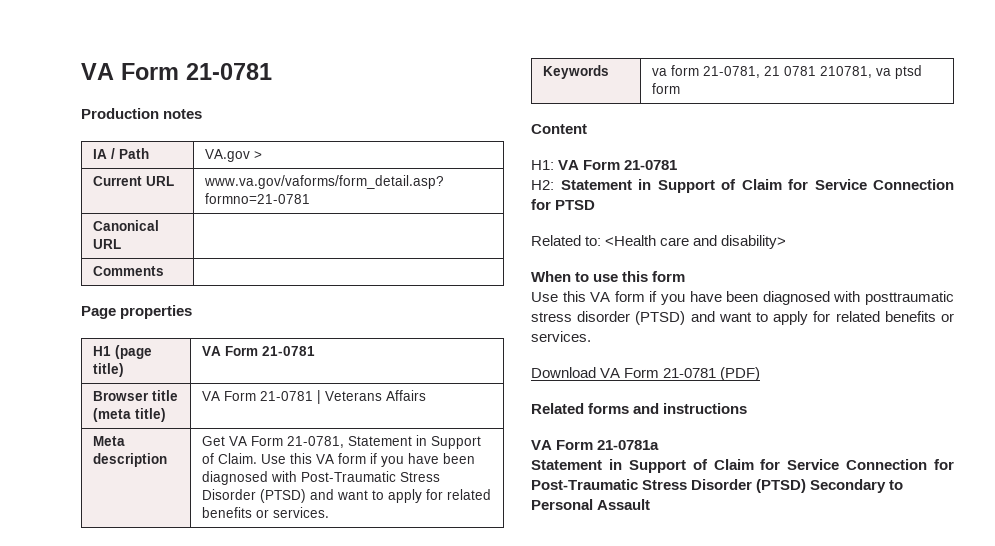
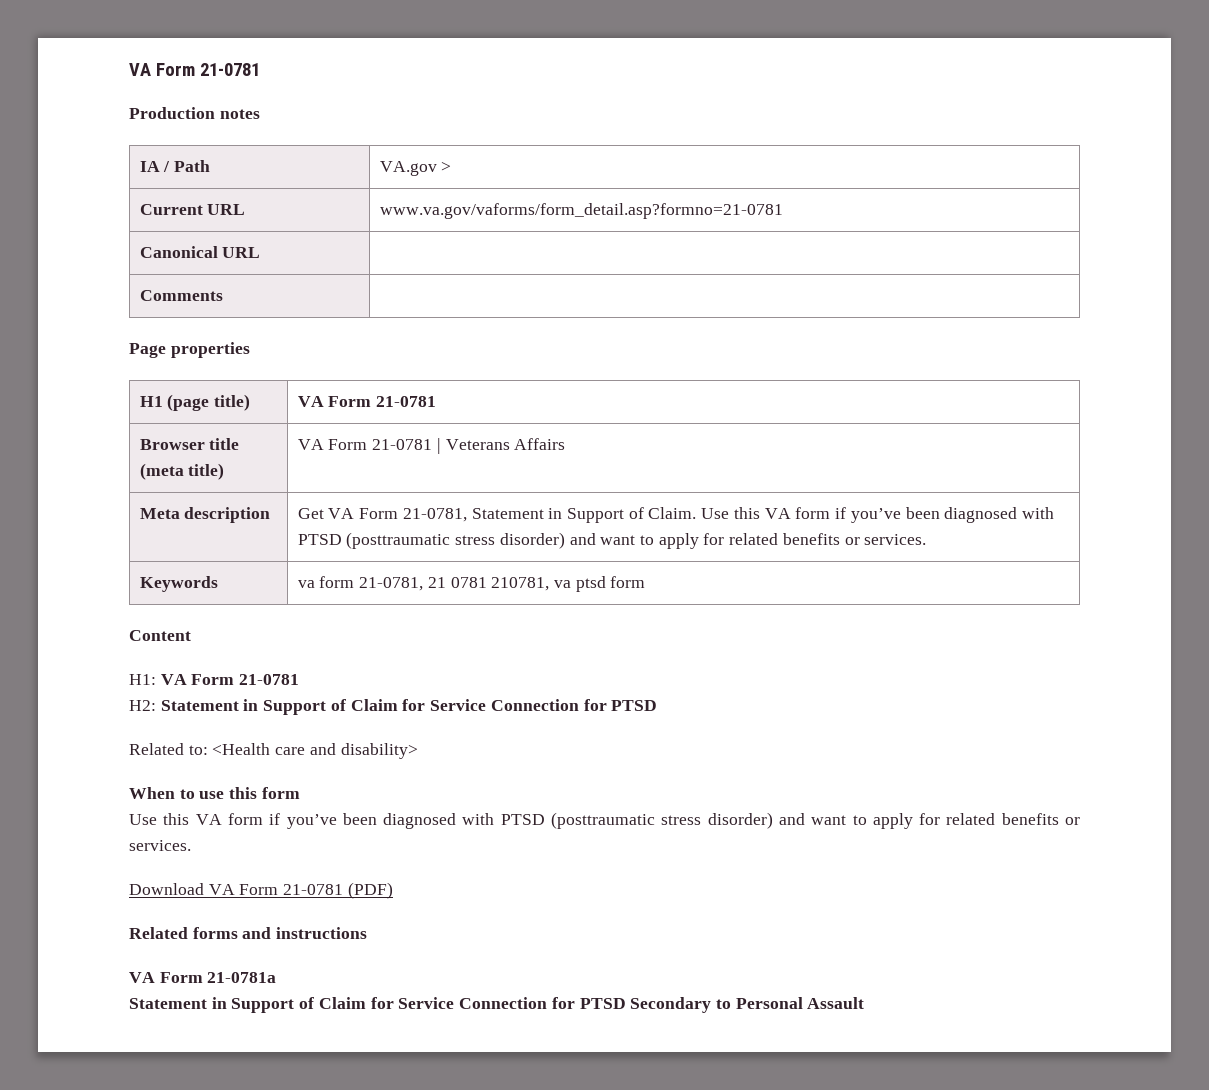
- Meta description | Get VA Form 21-0781, Statement in Support of Claim. Use this VA form if you have been diagnosed with Post-Traumatic Stress Disorder (PTSD) and want to apply for related benefits or services.
+ Meta description | Get VA Form 21-0781, Statement in Support of Claim. Use this VA form if you’ve been diagnosed with PTSD (posttraumatic stress disorder) and want to apply for related benefits or services.
  When to use this form
- Use this VA form if you have been diagnosed with posttraumatic stress disorder (PTSD) and want to apply for related benefits or services.
+ Use this VA form if you’ve been diagnosed with PTSD (posttraumatic stress disorder) and want to apply for related benefits or services.
- Statement in Support of Claim for Service Connection for Post-Traumatic Stress Disorder (PTSD) Secondary to Personal Assault
+ Statement in Support of Claim for Service Connection for PTSD Secondary to Personal Assault

